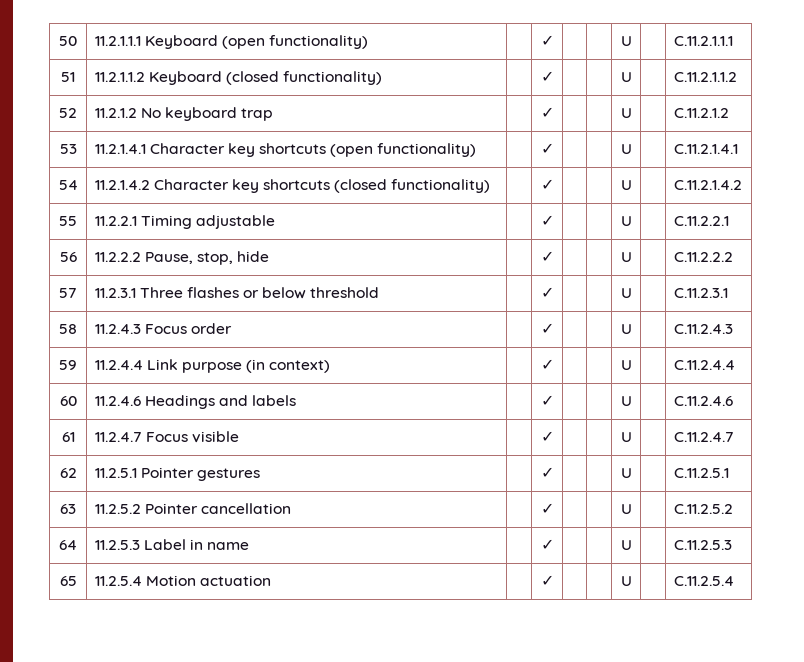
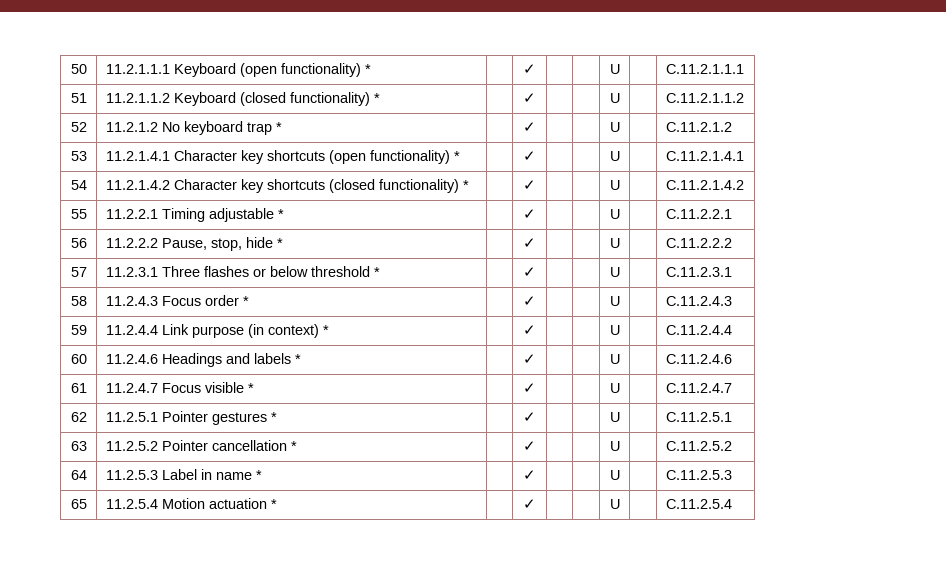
- 50 | 11.2.1.1.1 Keyboard (open functionality) | | ✓ | | | U | | C.11.2.1.1.1
+ 50 | 11.2.1.1.1 Keyboard (open functionality) * | | ✓ | | | U | | C.11.2.1.1.1
- 51 | 11.2.1.1.2 Keyboard (closed functionality) | | ✓ | | | U | | C.11.2.1.1.2
+ 51 | 11.2.1.1.2 Keyboard (closed functionality) * | | ✓ | | | U | | C.11.2.1.1.2
- 52 | 11.2.1.2 No keyboard trap | | ✓ | | | U | | C.11.2.1.2
+ 52 | 11.2.1.2 No keyboard trap * | | ✓ | | | U | | C.11.2.1.2
- 53 | 11.2.1.4.1 Character key shortcuts (open functionality) | | ✓ | | | U | | C.11.2.1.4.1
+ 53 | 11.2.1.4.1 Character key shortcuts (open functionality) * | | ✓ | | | U | | C.11.2.1.4.1
- 54 | 11.2.1.4.2 Character key shortcuts (closed functionality) | | ✓ | | | U | | C.11.2.1.4.2
+ 54 | 11.2.1.4.2 Character key shortcuts (closed functionality) * | | ✓ | | | U | | C.11.2.1.4.2
- 55 | 11.2.2.1 Timing adjustable | | ✓ | | | U | | C.11.2.2.1
+ 55 | 11.2.2.1 Timing adjustable * | | ✓ | | | U | | C.11.2.2.1
- 56 | 11.2.2.2 Pause, stop, hide | | ✓ | | | U | | C.11.2.2.2
+ 56 | 11.2.2.2 Pause, stop, hide * | | ✓ | | | U | | C.11.2.2.2
- 57 | 11.2.3.1 Three flashes or below threshold | | ✓ | | | U | | C.11.2.3.1
+ 57 | 11.2.3.1 Three flashes or below threshold * | | ✓ | | | U | | C.11.2.3.1
- 58 | 11.2.4.3 Focus order | | ✓ | | | U | | C.11.2.4.3
+ 58 | 11.2.4.3 Focus order * | | ✓ | | | U | | C.11.2.4.3
- 59 | 11.2.4.4 Link purpose (in context) | | ✓ | | | U | | C.11.2.4.4
+ 59 | 11.2.4.4 Link purpose (in context) * | | ✓ | | | U | | C.11.2.4.4
- 60 | 11.2.4.6 Headings and labels | | ✓ | | | U | | C.11.2.4.6
+ 60 | 11.2.4.6 Headings and labels * | | ✓ | | | U | | C.11.2.4.6
- 61 | 11.2.4.7 Focus visible | | ✓ | | | U | | C.11.2.4.7
+ 61 | 11.2.4.7 Focus visible * | | ✓ | | | U | | C.11.2.4.7
- 62 | 11.2.5.1 Pointer gestures | | ✓ | | | U | | C.11.2.5.1
+ 62 | 11.2.5.1 Pointer gestures * | | ✓ | | | U | | C.11.2.5.1
- 63 | 11.2.5.2 Pointer cancellation | | ✓ | | | U | | C.11.2.5.2
+ 63 | 11.2.5.2 Pointer cancellation * | | ✓ | | | U | | C.11.2.5.2
- 64 | 11.2.5.3 Label in name | | ✓ | | | U | | C.11.2.5.3
+ 64 | 11.2.5.3 Label in name * | | ✓ | | | U | | C.11.2.5.3
- 65 | 11.2.5.4 Motion actuation | | ✓ | | | U | | C.11.2.5.4
+ 65 | 11.2.5.4 Motion actuation * | | ✓ | | | U | | C.11.2.5.4

